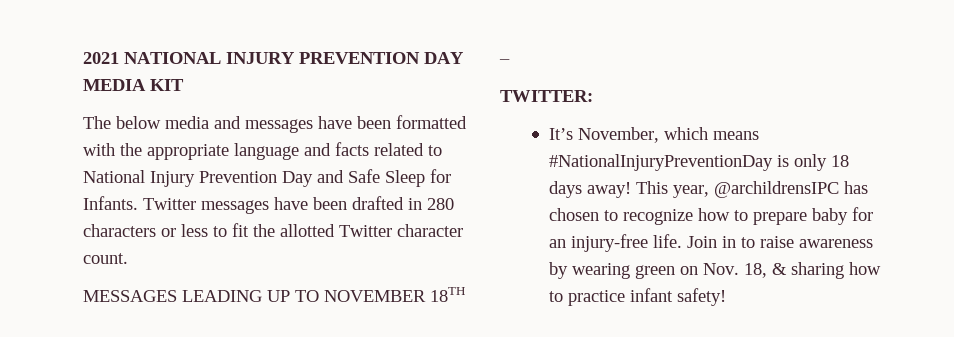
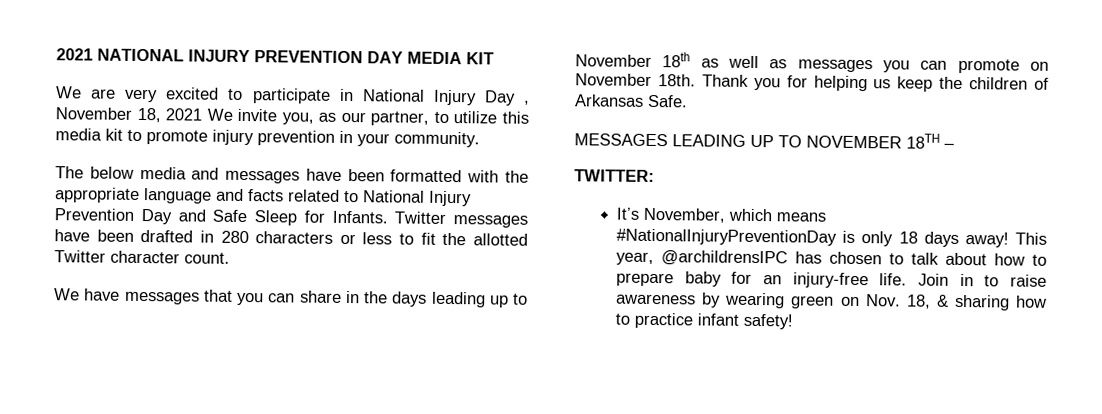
+ We are very excited to participate in National Injury Day , November 18, 2021 We invite you, as our partner, to utilize this media kit to promote injury prevention in your community.
+ We have messages that you can share in the days leading up to November 18th as well as messages you can promote on November 18th. Thank you for helping us keep the children of Arkansas Safe.
- This year, @archildrensIPC has chosen to recognize how to prepare baby for an injury-free life.
+ This year, @archildrensIPC has chosen to talk about how to prepare baby for an injury-free life.

